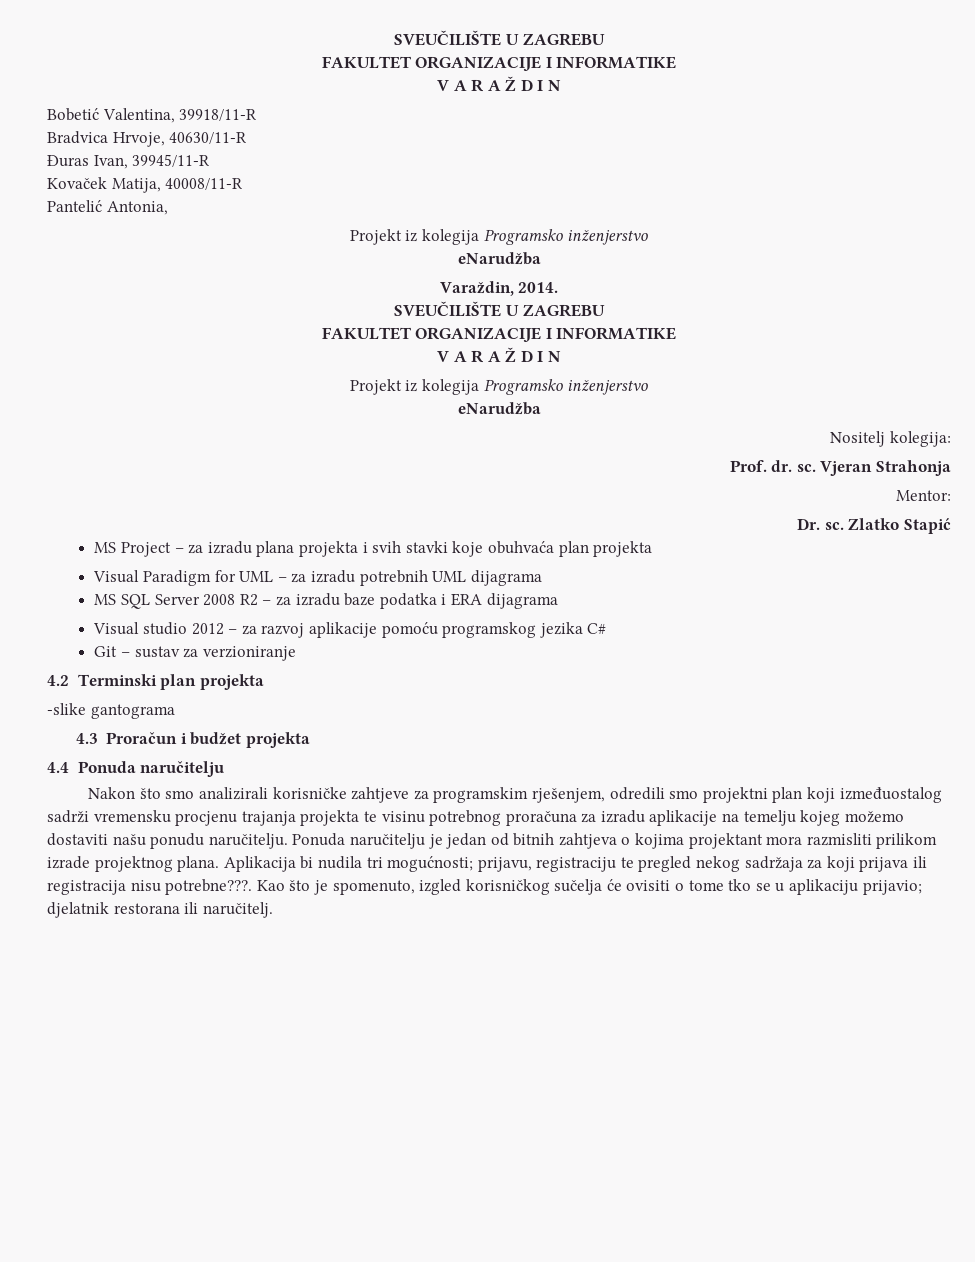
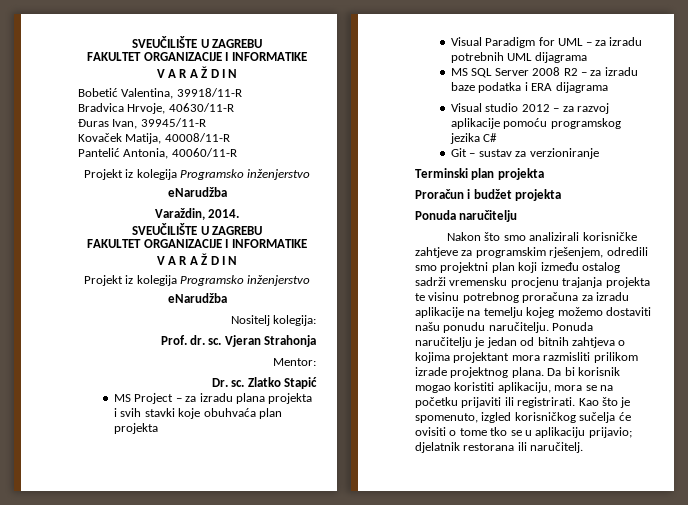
- Pantelić Antonia,
+ Pantelić Antonia, 40060/11-R
- 4.2 Terminski plan projekta
+ Terminski plan projekta
- -slike gantograma
- 4.3 Proračun i budžet projekta
- 4.4 Ponuda naručitelju
+ Proračun i budžet projekta
+ Ponuda naručitelju
- Nakon što smo analizirali korisničke zahtjeve za programskim rješenjem, odredili smo projektni plan koji izmeđuostalog sadrži vremensku procjenu trajanja projekta te visinu potrebnog proračuna za izradu aplikacije na temelju kojeg možemo dostaviti našu ponudu naručitelju.
+ Nakon što smo analizirali korisničke zahtjeve za programskim rješenjem, odredili smo projektni plan koji između ostalog sadrži vremensku procjenu trajanja projekta te visinu potrebnog proračuna za izradu aplikacije na temelju kojeg možemo dostaviti našu ponudu naručitelju.
- Aplikacija bi nudila tri mogućnosti; prijavu, registraciju te pregled nekog sadržaja za koji prijava ili registracija nisu potrebne???.
+ Da bi korisnik mogao koristiti aplikaciju, mora se na početku prijaviti ili registrirati.

